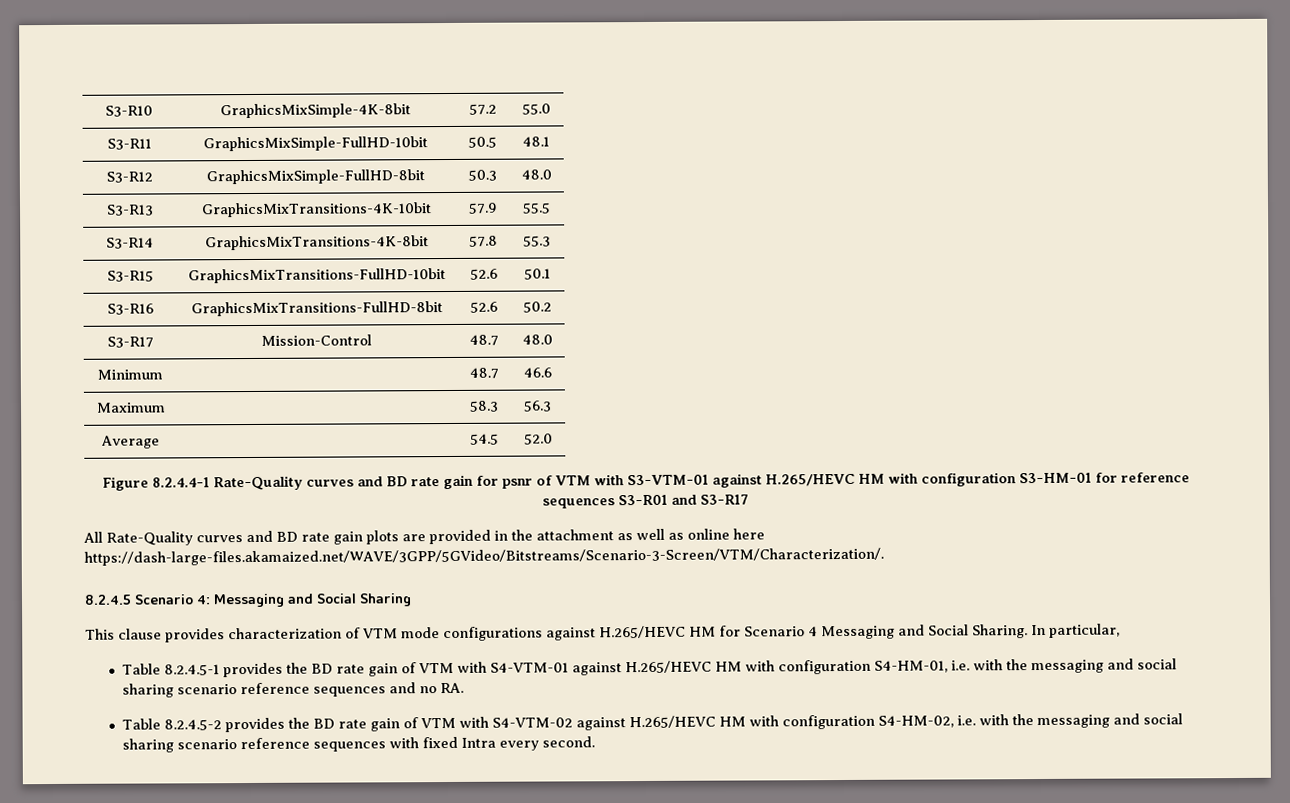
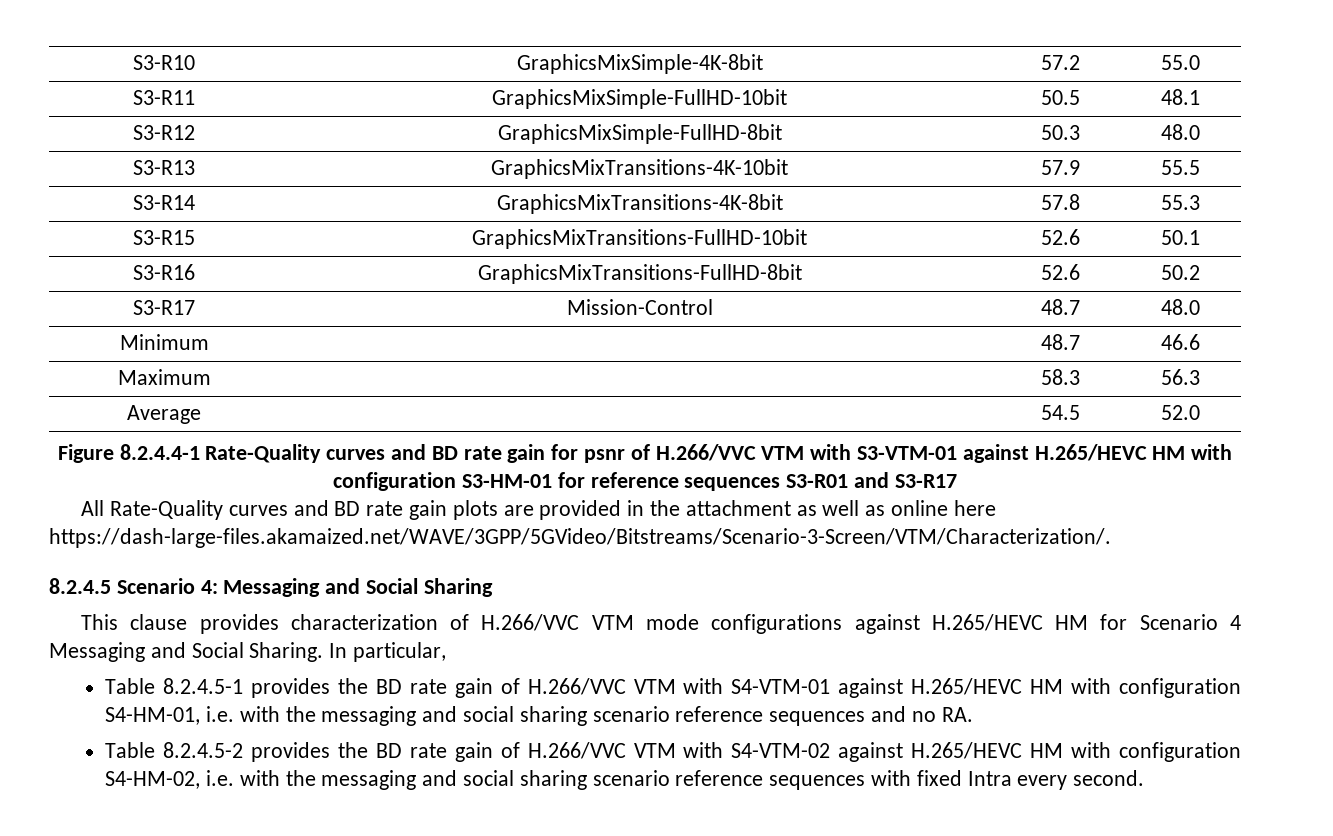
- Figure 8.2.4.4-1 Rate-Quality curves and BD rate gain for psnr of VTM with S3-VTM-01 against H.265/HEVC HM with configuration S3-HM-01 for reference sequences S3-R01 and S3-R17
+ Figure 8.2.4.4-1 Rate-Quality curves and BD rate gain for psnr of H.266/VVC VTM with S3-VTM-01 against H.265/HEVC HM with configuration S3-HM-01 for reference sequences S3-R01 and S3-R17
- This clause provides characterization of VTM mode configurations against H.265/HEVC HM for Scenario 4 Messaging and Social Sharing.
+ This clause provides characterization of H.266/VVC VTM mode configurations against H.265/HEVC HM for Scenario 4 Messaging and Social Sharing.
- Table 8.2.4.5-1 provides the BD rate gain of VTM with S4-VTM-01 against H.265/HEVC HM with configuration S4-HM-01, i.e. with the messaging and social sharing scenario reference sequences and no RA.
+ Table 8.2.4.5-1 provides the BD rate gain of H.266/VVC VTM with S4-VTM-01 against H.265/HEVC HM with configuration S4-HM-01, i.e. with the messaging and social sharing scenario reference sequences and no RA.
- Table 8.2.4.5-2 provides the BD rate gain of VTM with S4-VTM-02 against H.265/HEVC HM with configuration S4-HM-02, i.e. with the messaging and social sharing scenario reference sequences with fixed Intra every second.
+ Table 8.2.4.5-2 provides the BD rate gain of H.266/VVC VTM with S4-VTM-02 against H.265/HEVC HM with configuration S4-HM-02, i.e. with the messaging and social sharing scenario reference sequences with fixed Intra every second.

